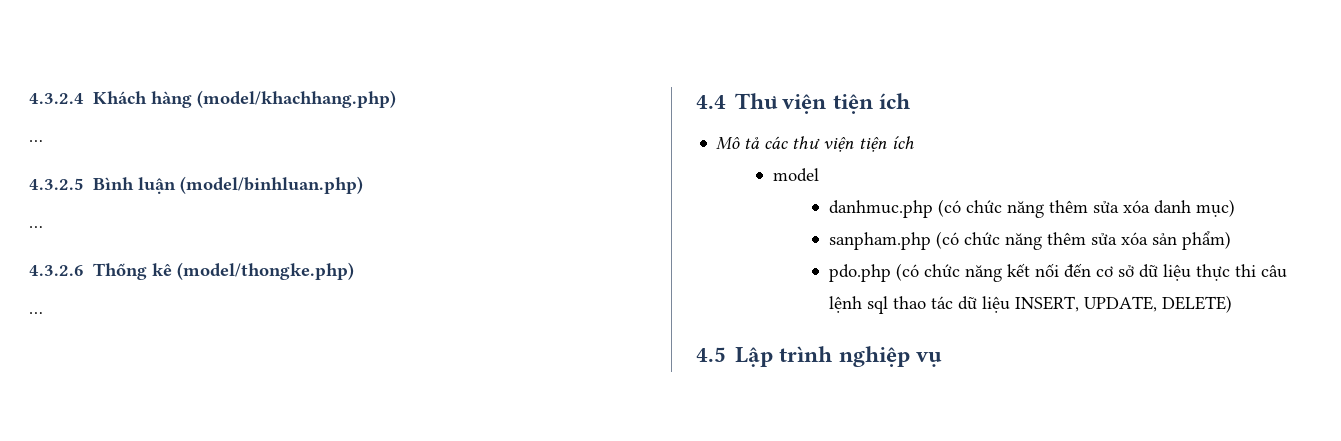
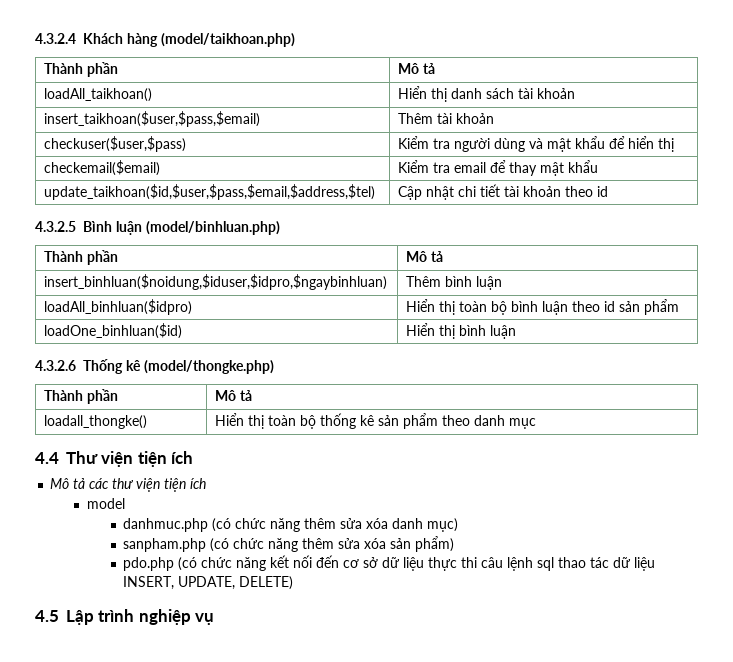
- 4.3.2.4 Khách hàng (model/khachhang.php)
- …
+ 4.3.2.4 Khách hàng (model/taikhoan.php)
+ Thành phần | Mô tả
+ loadAll_taikhoan() | Hiển thị danh sách tài khoản
+ insert_taikhoan($user,$pass,$email) | Thêm tài khoản
+ checkuser($user,$pass) | Kiểm tra người dùng và mật khẩu để hiển thị
+ checkemail($email) | Kiểm tra email để thay mật khẩu
+ update_taikhoan($id,$user,$pass,$email,$address,$tel) | Cập nhật chi tiết tài khoản theo id
  4.3.2.5 Bình luận (model/binhluan.php)
- …
+ Thành phần | Mô tả
+ insert_binhluan($noidung,$iduser,$idpro,$ngaybinhluan) | Thêm bình luận
+ loadAll_binhluan($idpro) | Hiển thị toàn bộ bình luận theo id sản phẩm
+ loadOne_binhluan($id) | Hiển thị bình luận
  4.3.2.6 Thống kê (model/thongke.php)
- …
+ Thành phần | Mô tả
+ loadall_thongke() | Hiển thị toàn bộ thống kê sản phẩm theo danh mục

